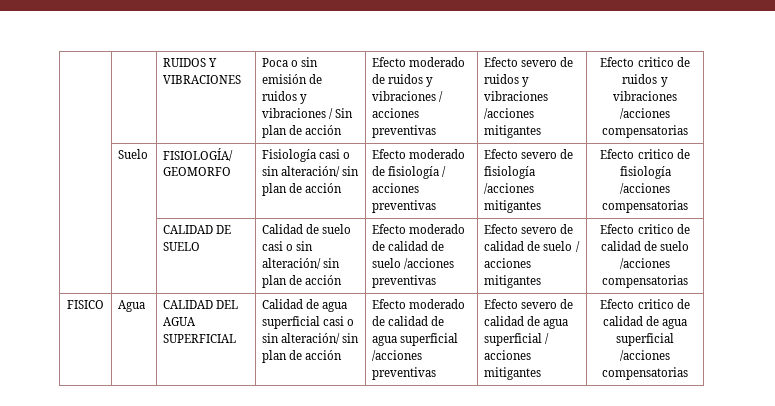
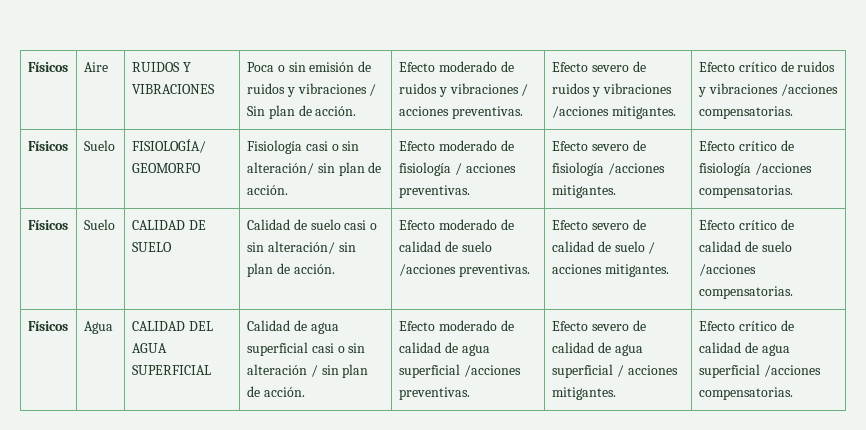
+ Físicos | Aire
- Poca o sin emisión de ruidos y vibraciones / Sin plan de acción
+ Poca o sin emisión de ruidos y vibraciones / Sin plan de acción.
- Efecto moderado de ruidos y vibraciones / acciones preventivas
+ Efecto moderado de ruidos y vibraciones / acciones preventivas.
- Efecto severo de ruidos y vibraciones /acciones mitigantes | Efecto critico de ruidos y vibraciones /acciones compensatorias
- | Suelo | FISIOLOGÍA/ GEOMORFO | Fisiología casi o sin alteración/ sin plan de acción | Efecto moderado de fisiología / acciones preventivas | Efecto severo de fisiología /acciones mitigantes | Efecto critico de fisiología /acciones compensatorias
- | | CALIDAD DE SUELO | Calidad de suelo casi o sin alteración/ sin plan de acción | Efecto moderado de calidad de suelo /acciones preventivas | Efecto severo de calidad de suelo / acciones mitigantes | Efecto critico de calidad de suelo /acciones compensatorias
- FISICO
+ Efecto severo de ruidos y vibraciones /acciones mitigantes. | Efecto crítico de ruidos y vibraciones /acciones compensatorias.
+ Físicos | Suelo | FISIOLOGÍA/ GEOMORFO | Fisiología casi o sin alteración/ sin plan de acción. | Efecto moderado de fisiología / acciones preventivas. | Efecto severo de fisiología /acciones mitigantes. | Efecto crítico de fisiología /acciones compensatorias.
+ Físicos | Suelo | CALIDAD DE SUELO | Calidad de suelo casi o sin alteración/ sin plan de acción. | Efecto moderado de calidad de suelo /acciones preventivas. | Efecto severo de calidad de suelo / acciones mitigantes. | Efecto crítico de calidad de suelo /acciones compensatorias.
+ Físicos
- Calidad de agua superficial casi o sin alteración/ sin plan de acción
+ Calidad de agua superficial casi o sin alteración / sin plan de acción.
- Efecto moderado de calidad de agua superficial /acciones preventivas
+ Efecto moderado de calidad de agua superficial /acciones preventivas.
- Efecto severo de calidad de agua superficial / acciones mitigantes | Efecto critico de calidad de agua superficial /acciones compensatorias
+ Efecto severo de calidad de agua superficial / acciones mitigantes. | Efecto crítico de calidad de agua superficial /acciones compensatorias.

